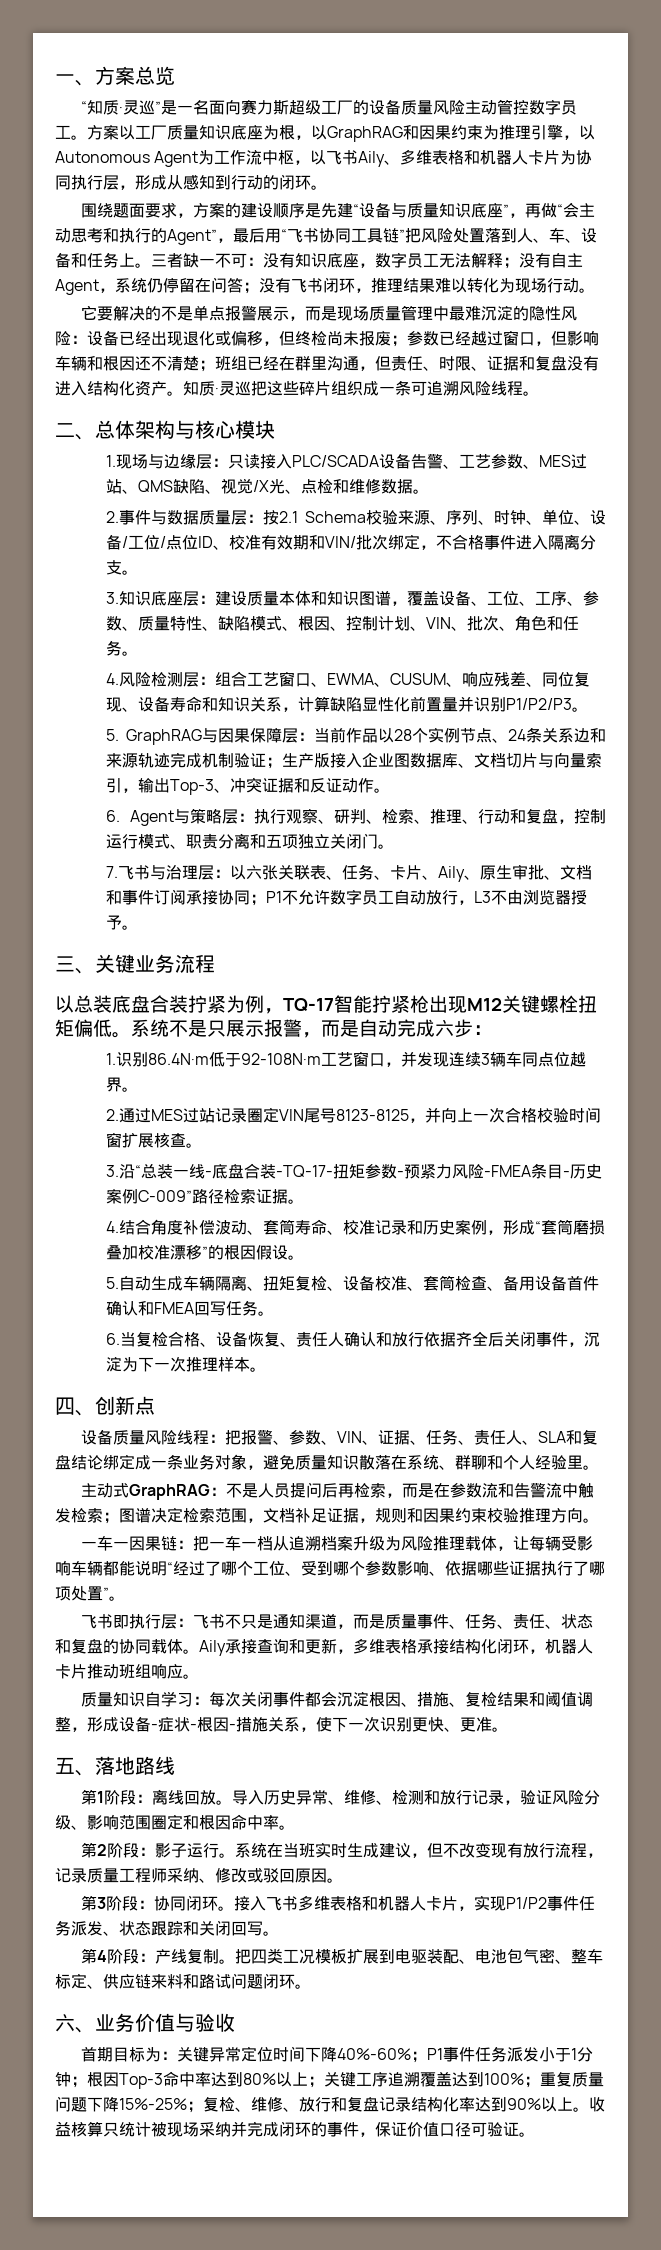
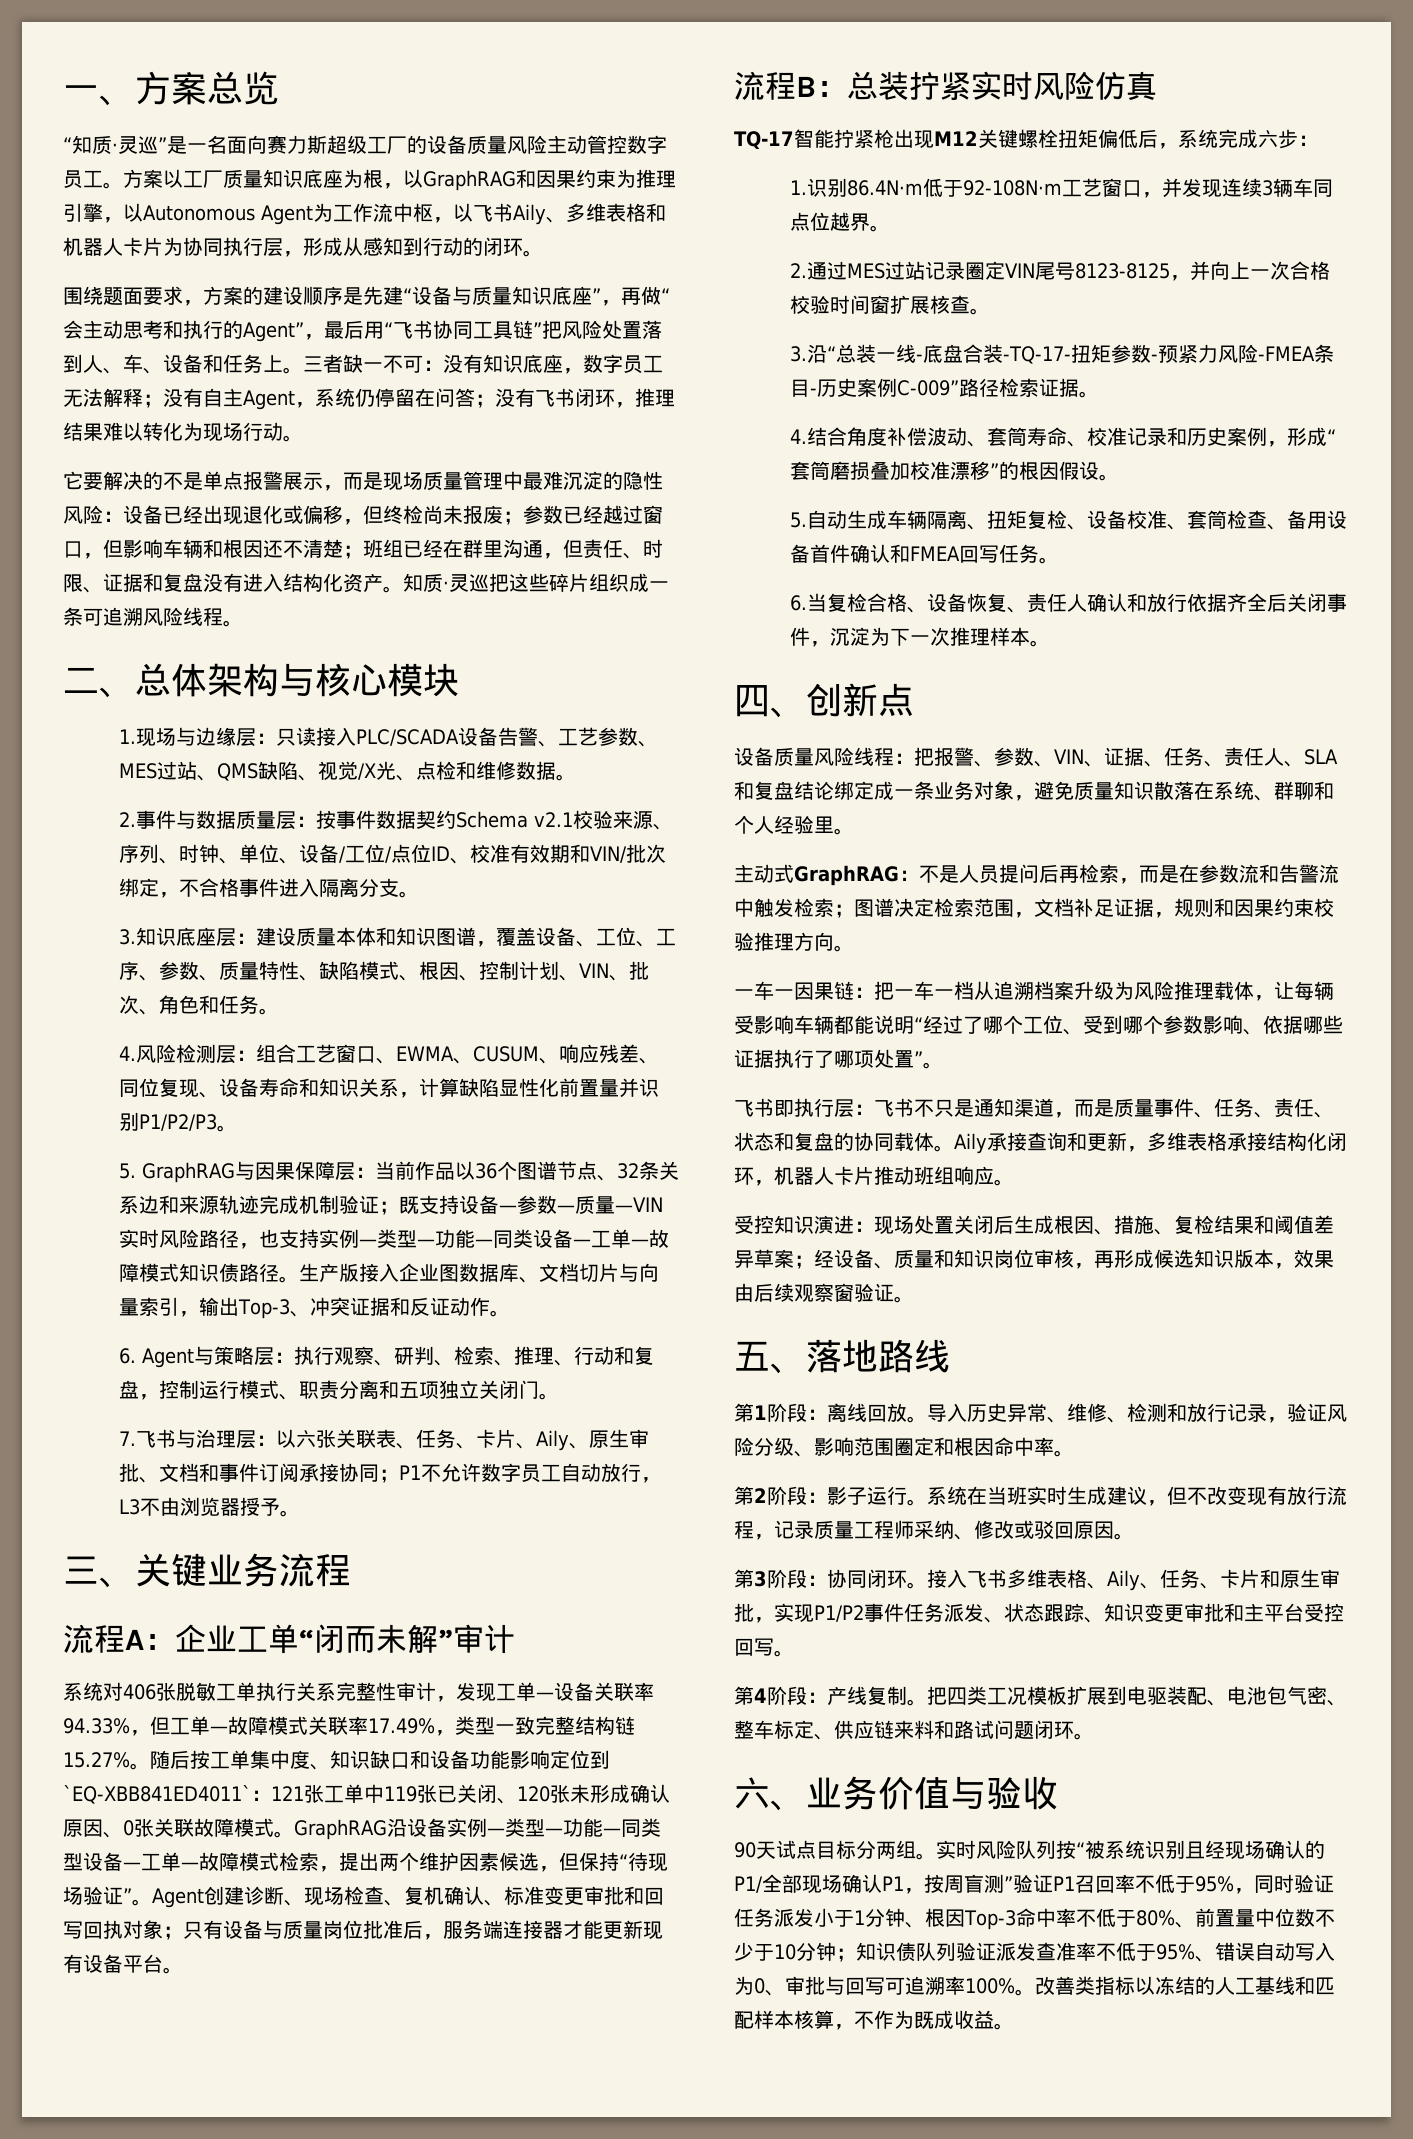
- 2.事件与数据质量层：按2.1 Schema校验来源、序列、时钟、单位、设备/工位/点位ID、校准有效期和VIN/批次绑定，不合格事件进入隔离分支。
+ 2.事件与数据质量层：按事件数据契约Schema v2.1校验来源、序列、时钟、单位、设备/工位/点位ID、校准有效期和VIN/批次绑定，不合格事件进入隔离分支。
- 5. GraphRAG与因果保障层：当前作品以28个实例节点、24条关系边和来源轨迹完成机制验证；生产版接入企业图数据库、文档切片与向量索引，输出Top-3、冲突证据和反证动作。
+ 5. GraphRAG与因果保障层：当前作品以36个图谱节点、32条关系边和来源轨迹完成机制验证；既支持设备—参数—质量—VIN实时风险路径，也支持实例—类型—功能—同类设备—工单—故障模式知识债路径。生产版接入企业图数据库、文档切片与向量索引，输出Top-3、冲突证据和反证动作。
- 以总装底盘合装拧紧为例，TQ-17智能拧紧枪出现M12关键螺栓扭矩偏低。系统不是只展示报警，而是自动完成六步：
+ 流程A：企业工单“闭而未解”审计
+ 系统对406张脱敏工单执行关系完整性审计，发现工单—设备关联率94.33%，但工单—故障模式关联率17.49%，类型一致完整结构链15.27%。随后按工单集中度、知识缺口和设备功能影响定位到`EQ-XBB841ED4011`：121张工单中119张已关闭、120张未形成确认原因、0张关联故障模式。GraphRAG沿设备实例—类型—功能—同类型设备—工单—故障模式检索，提出两个维护因素候选，但保持“待现场验证”。Agent创建诊断、现场检查、复机确认、标准变更审批和回写回执对象；只有设备与质量岗位批准后，服务端连接器才能更新现有设备平台。
+ 流程B：总装拧紧实时风险仿真
+ TQ-17智能拧紧枪出现M12关键螺栓扭矩偏低后，系统完成六步：
- 质量知识自学习：每次关闭事件都会沉淀根因、措施、复检结果和阈值调整，形成设备-症状-根因-措施关系，使下一次识别更快、更准。
+ 受控知识演进：现场处置关闭后生成根因、措施、复检结果和阈值差异草案；经设备、质量和知识岗位审核，再形成候选知识版本，效果由后续观察窗验证。
- 接入飞书多维表格和机器人卡片，实现P1/P2事件任务派发、状态跟踪和关闭回写。
+ 接入飞书多维表格、Aily、任务、卡片和原生审批，实现P1/P2事件任务派发、状态跟踪、知识变更审批和主平台受控回写。
- 首期目标为：关键异常定位时间下降40%-60%；P1事件任务派发小于1分钟；根因Top-3命中率达到80%以上；关键工序追溯覆盖达到100%；重复质量问题下降15%-25%；复检、维修、放行和复盘记录结构化率达到90%以上。收益核算只统计被现场采纳并完成闭环的事件，保证价值口径可验证。
+ 90天试点目标分两组。实时风险队列按“被系统识别且经现场确认的P1/全部现场确认P1，按周盲测”验证P1召回率不低于95%，同时验证任务派发小于1分钟、根因Top-3命中率不低于80%、前置量中位数不少于10分钟；知识债队列验证派发查准率不低于95%、错误自动写入为0、审批与回写可追溯率100%。改善类指标以冻结的人工基线和匹配样本核算，不作为既成收益。

